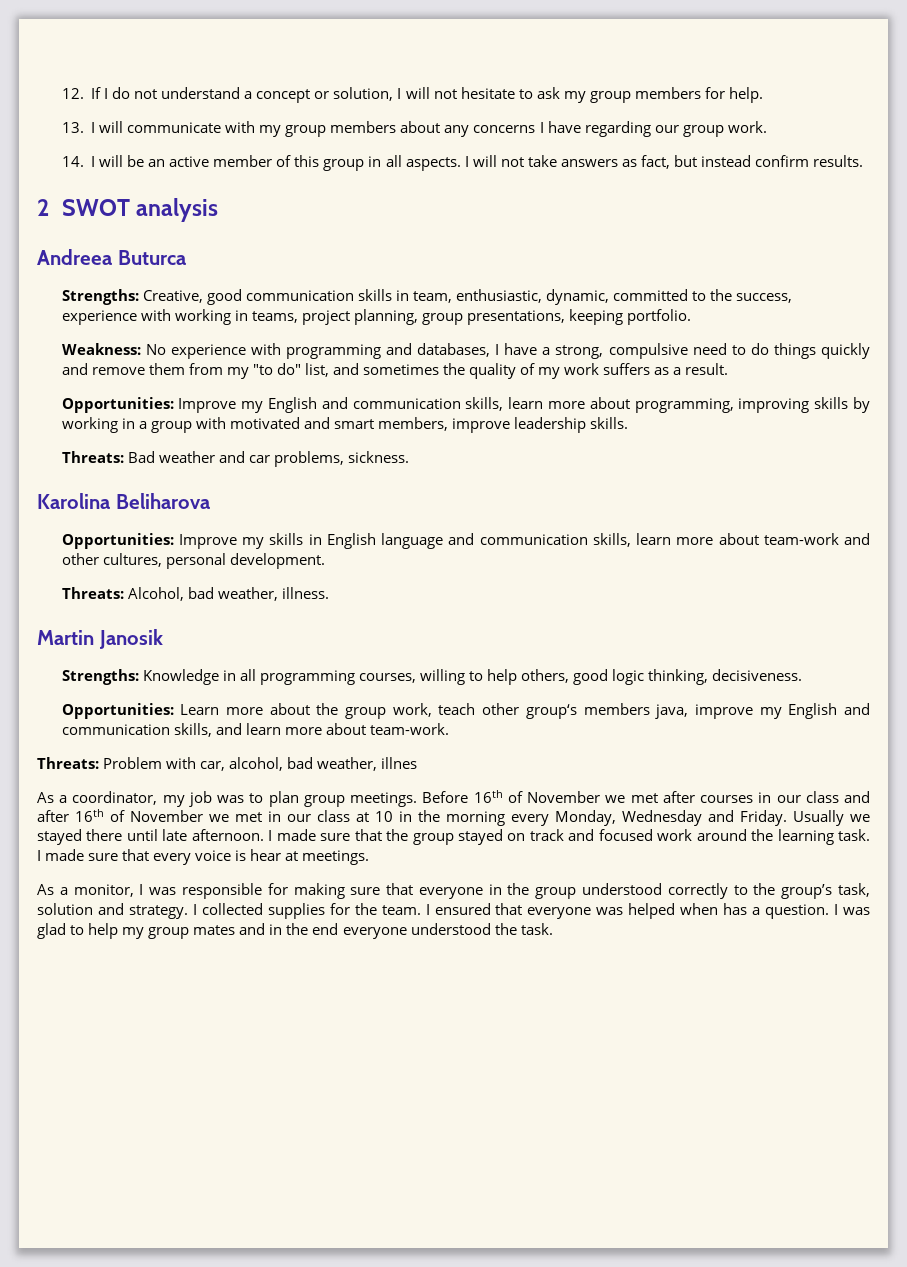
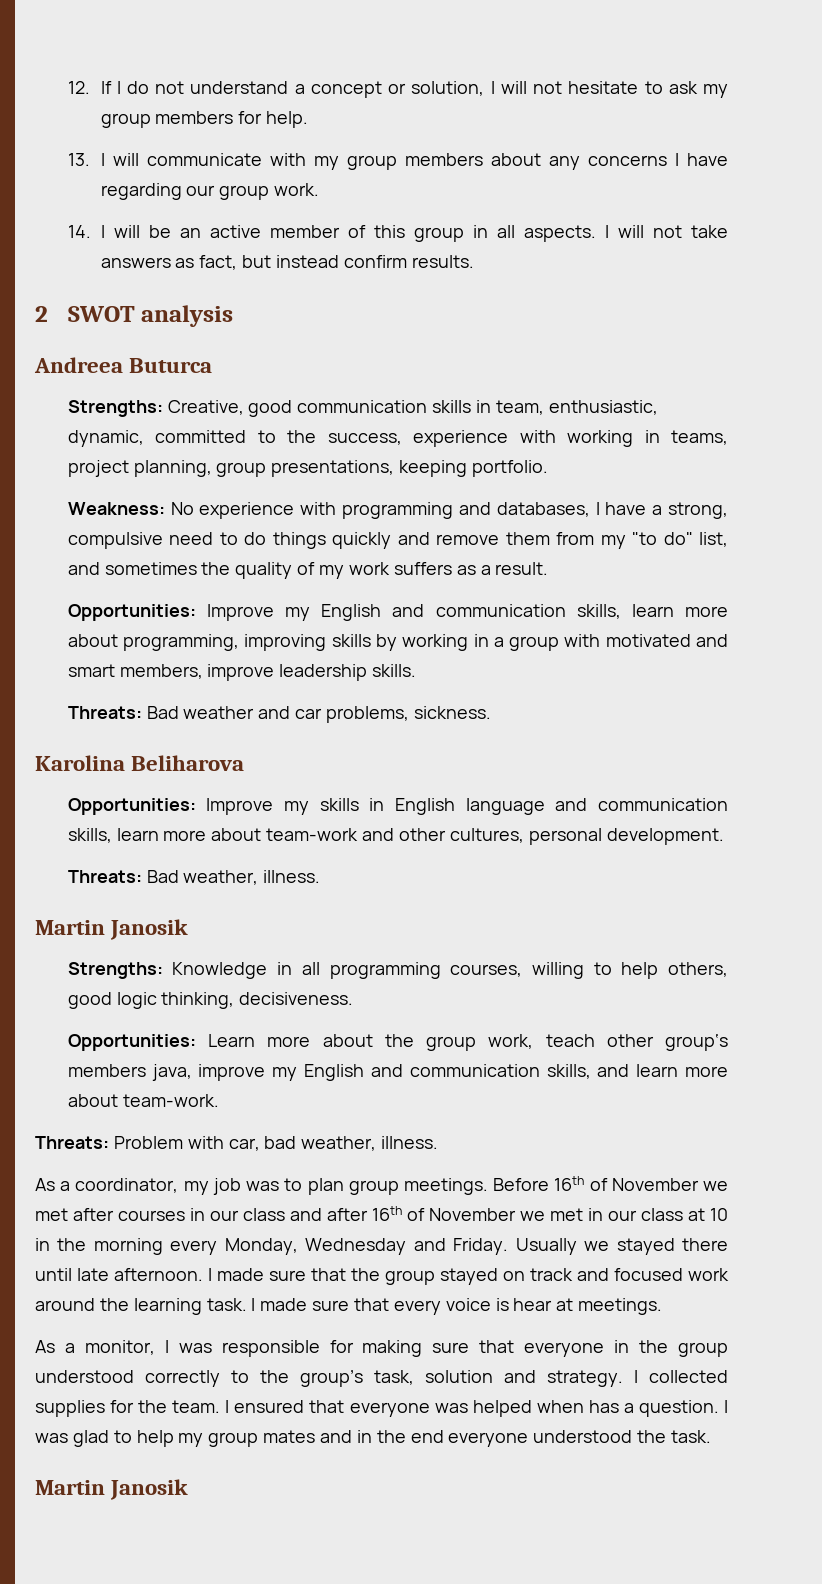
- Threats: Alcohol, bad weather, illness.
+ Threats: Bad weather, illness.
- Threats: Problem with car, alcohol, bad weather, illnes
+ Threats: Problem with car, bad weather, illness.
  I was glad to help my group mates and in the end everyone understood the task.
+ Martin Janosik

